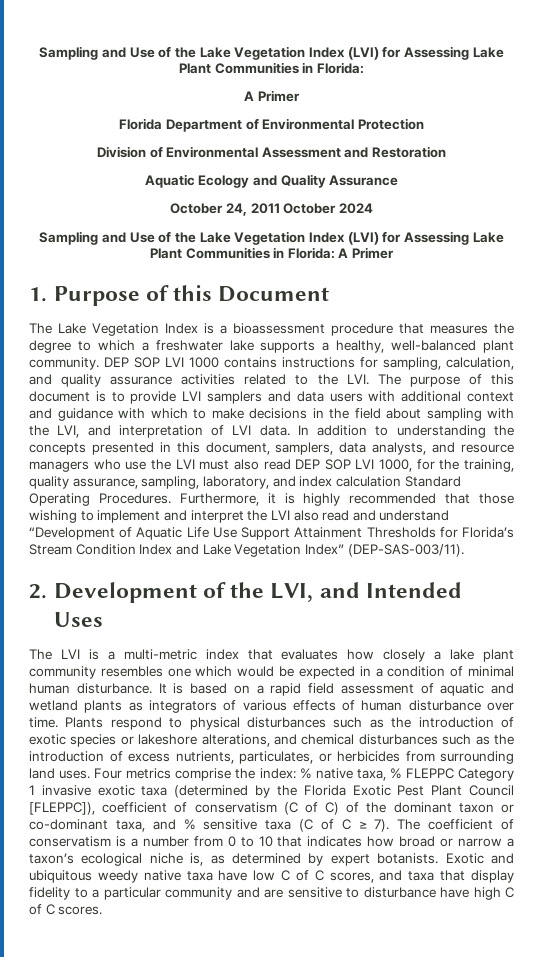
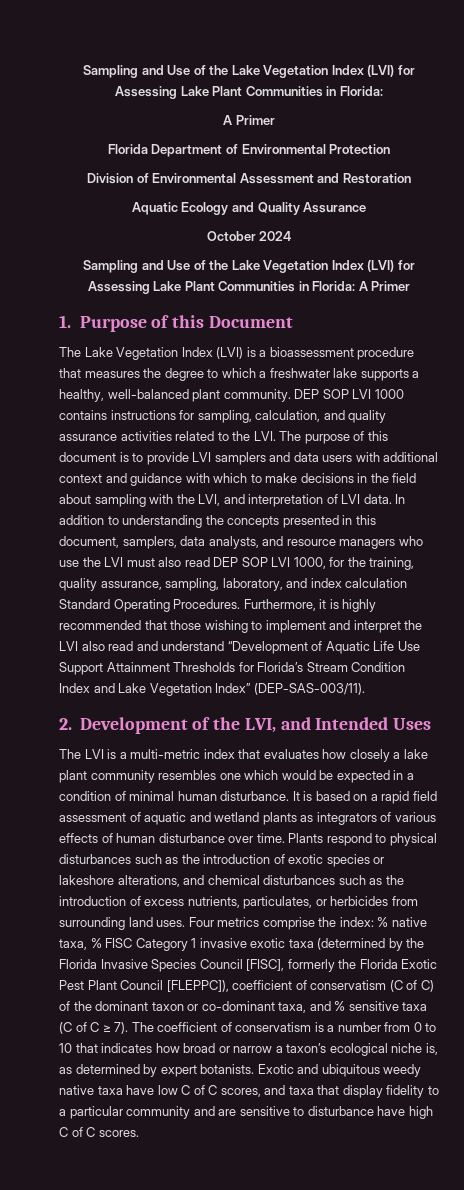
- October 24, 2011 October 2024
+ October 2024
- The Lake Vegetation Index is a bioassessment procedure that measures the degree to which a freshwater lake supports a healthy, well-balanced plant community.
+ The Lake Vegetation Index (LVI) is a bioassessment procedure that measures the degree to which a freshwater lake supports a healthy, well-balanced plant community.
- Four metrics comprise the index: % native taxa, % FLEPPC Category 1 invasive exotic taxa (determined by the Florida Exotic Pest Plant Council [FLEPPC]), coefficient of conservatism (C of C) of the dominant taxon or co-dominant taxa, and % sensitive taxa (C of C ≥ 7).
+ Four metrics comprise the index: % native taxa, % FISC Category 1 invasive exotic taxa (determined by the Florida Invasive Species Council [FISC], formerly the Florida Exotic Pest Plant Council [FLEPPC]), coefficient of conservatism (C of C) of the dominant taxon or co-dominant taxa, and % sensitive taxa (C of C ≥ 7).

